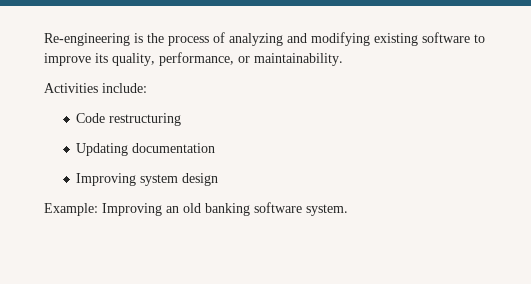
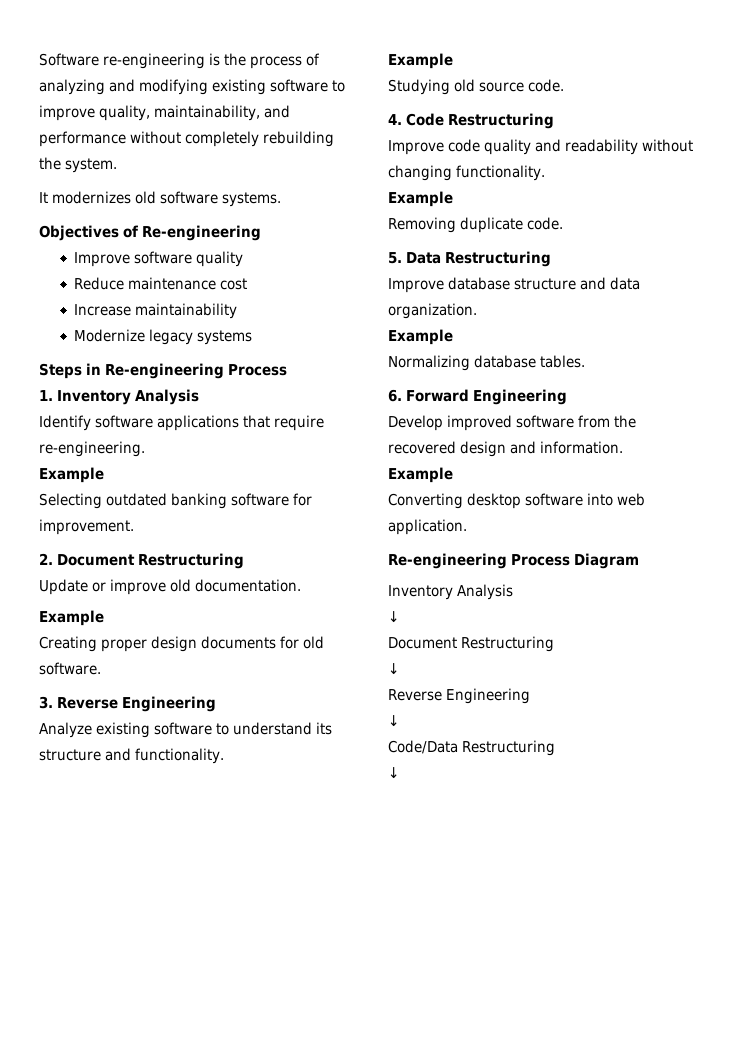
- Re-engineering is the process of analyzing and modifying existing software to improve its quality, performance, or maintainability.
- Activities include:
- Code restructuring
- Updating documentation
- Improving system design
- Example: Improving an old banking software system.
+ Software re-engineering is the process of analyzing and modifying existing software to improve quality, maintainability, and performance without completely rebuilding the system.
+ It modernizes old software systems.
+ Objectives of Re-engineering
+ Improve software quality
+ Reduce maintenance cost
+ Increase maintainability
+ Modernize legacy systems
+ Steps in Re-engineering Process
+ 1. Inventory Analysis
+ Identify software applications that require re-engineering.
+ Example
+ Selecting outdated banking software for improvement.
+ 2. Document Restructuring
+ Update or improve old documentation.
+ Example
+ Creating proper design documents for old software.
+ 3. Reverse Engineering
+ Analyze existing software to understand its structure and functionality.
+ Example
+ Studying old source code.
+ 4. Code Restructuring
+ Improve code quality and readability without changing functionality.
+ Example
+ Removing duplicate code.
+ 5. Data Restructuring
+ Improve database structure and data organization.
+ Example
+ Normalizing database tables.
+ 6. Forward Engineering
+ Develop improved software from the recovered design and information.
+ Example
+ Converting desktop software into web application.
+ Re-engineering Process Diagram
+ Inventory Analysis
+ ↓
+ Document Restructuring
+ ↓
+ Reverse Engineering
+ ↓
+ Code/Data Restructuring
+ ↓

